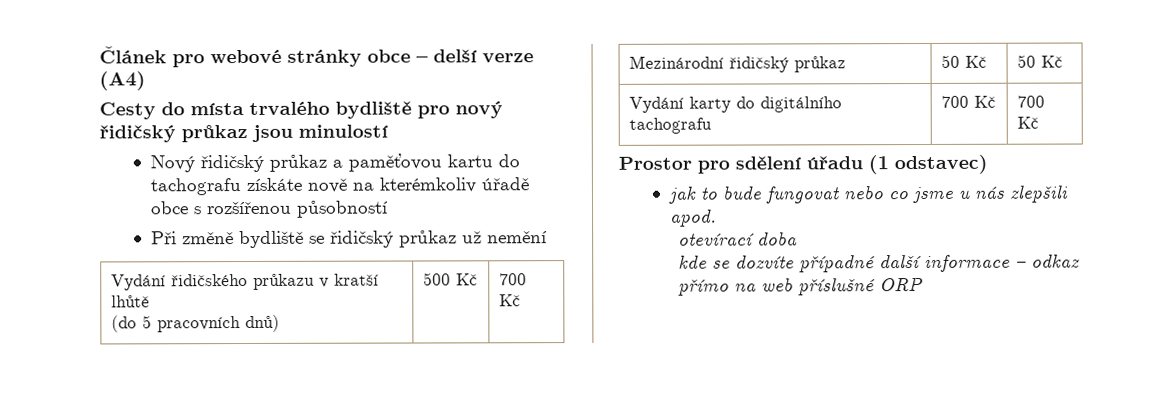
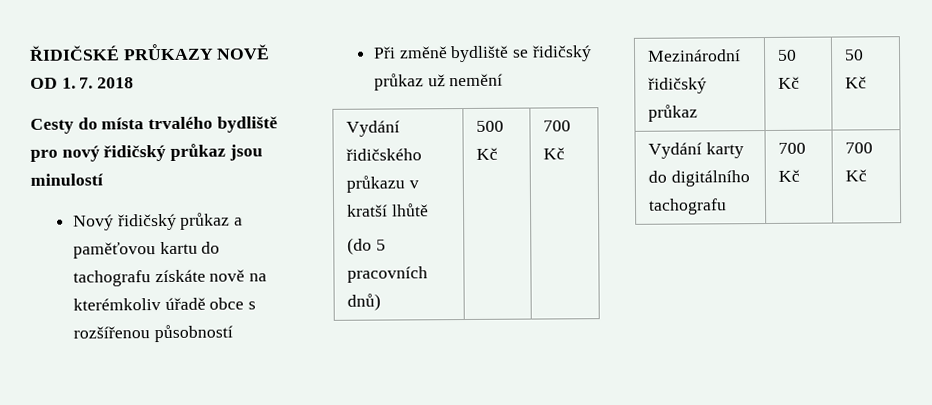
- Článek pro webové stránky obce – delší verze (A4)
+ ŘIDIČSKÉ PRŮKAZY NOVĚ OD 1. 7. 2018
- Prostor pro sdělení úřadu (1 odstavec)
- jak to bude fungovat nebo co jsme u nás zlepšili apod.
- otevírací doba
- kde se dozvíte případné další informace – odkaz přímo na web příslušné ORP

